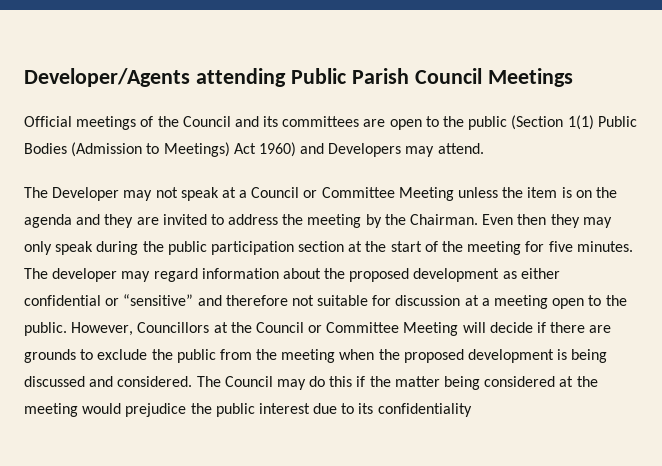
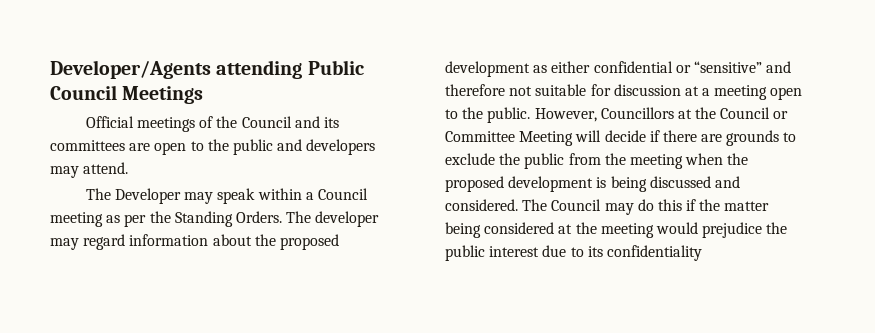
- Developer/Agents attending Public Parish Council Meetings
+ Developer/Agents attending Public Council Meetings
- Official meetings of the Council and its committees are open to the public (Section 1(1) Public Bodies (Admission to Meetings) Act 1960) and Developers may attend.
+ Official meetings of the Council and its committees are open to the public and developers may attend.
- The Developer may not speak at a Council or Committee Meeting unless the item is on the agenda and they are invited to address the meeting by the Chairman. Even then they may only speak during the public participation section at the start of the meeting for five minutes.
+ The Developer may speak within a Council meeting as per the Standing Orders.

